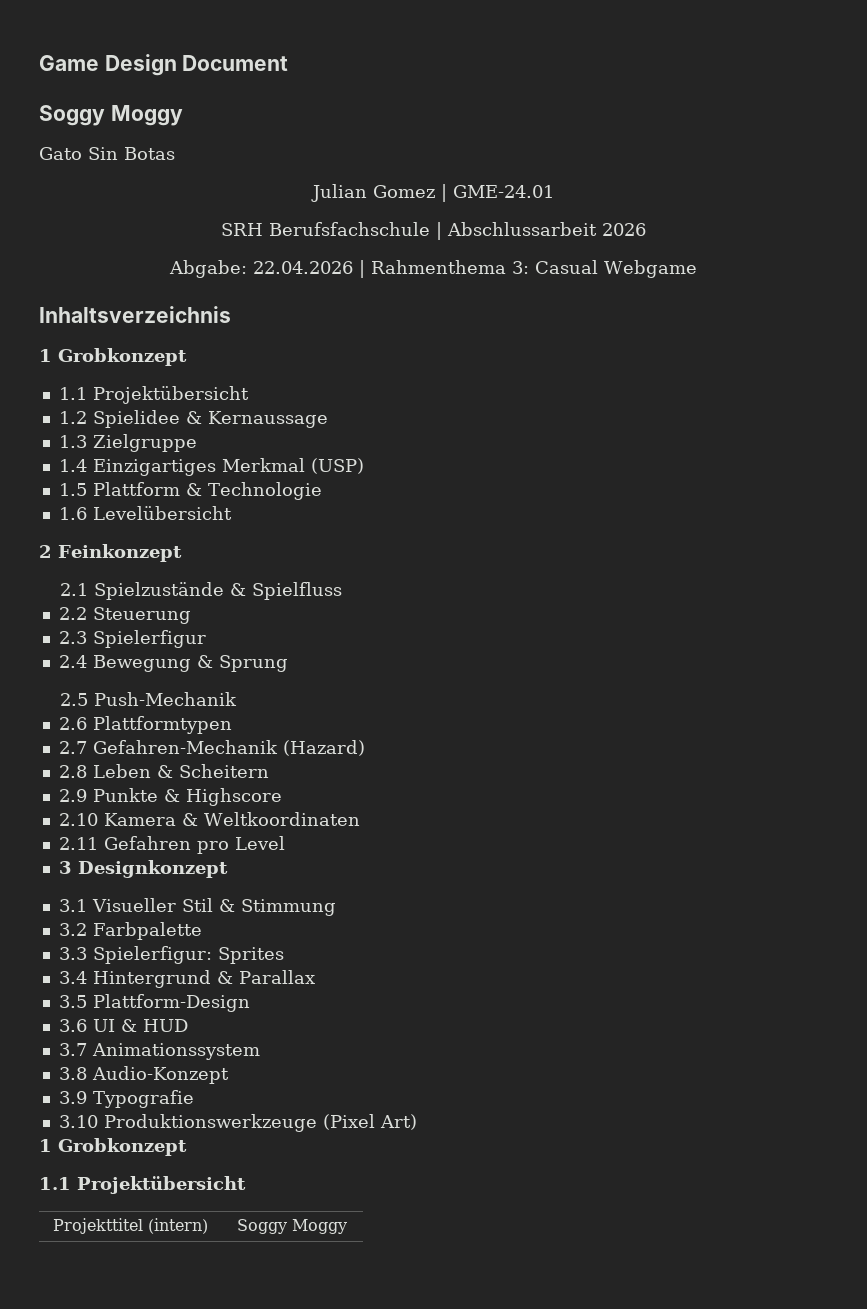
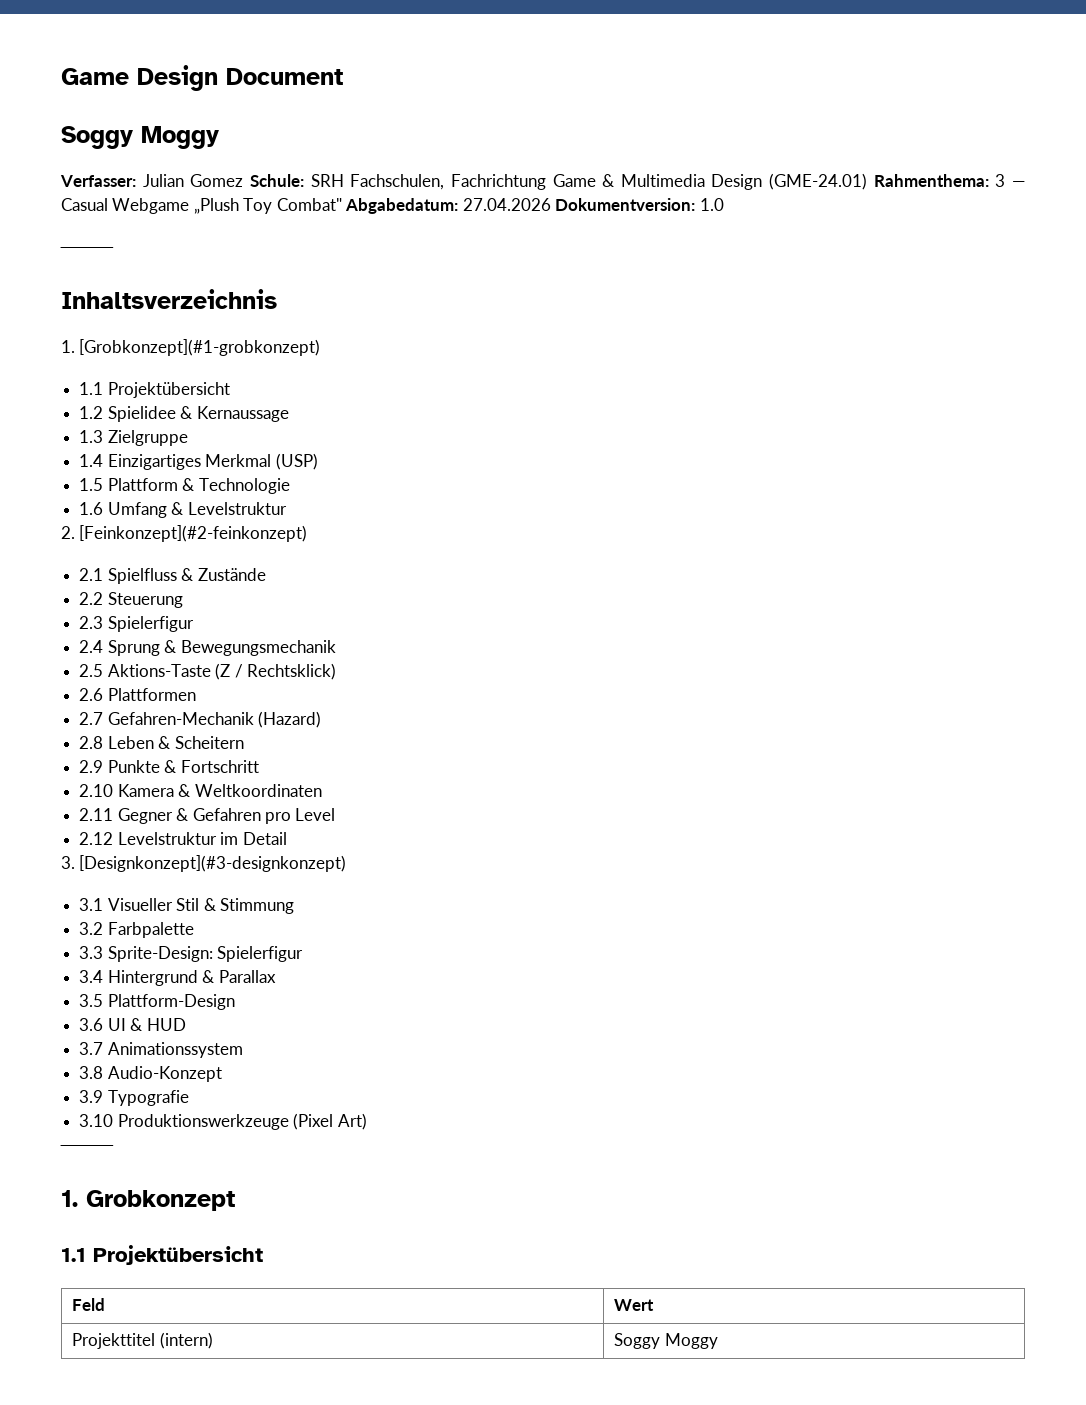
- Gato Sin Botas
- Julian Gomez | GME-24.01
- SRH Berufsfachschule | Abschlussarbeit 2026
- Abgabe: 22.04.2026 | Rahmenthema 3: Casual Webgame
+ Verfasser: Julian Gomez Schule: SRH Fachschulen, Fachrichtung Game & Multimedia Design (GME-24.01) Rahmenthema: 3 — Casual Webgame „Plush Toy Combat" Abgabedatum: 27.04.2026 Dokumentversion: 1.0
+ ────
  Inhaltsverzeichnis
- 1 Grobkonzept
+ 1. [Grobkonzept](#1-grobkonzept)
- 1.6 Levelübersicht
- 2 Feinkonzept
- 2.1 Spielzustände & Spielfluss
+ 1.6 Umfang & Levelstruktur
+ 2. [Feinkonzept](#2-feinkonzept)
+ 2.1 Spielfluss & Zustände
- 2.4 Bewegung & Sprung
- 2.5 Push-Mechanik
+ 2.4 Sprung & Bewegungsmechanik
+ 2.5 Aktions-Taste (Z / Rechtsklick)
- 2.6 Plattformtypen
+ 2.6 Plattformen
- 2.9 Punkte & Highscore
+ 2.9 Punkte & Fortschritt
- 2.11 Gefahren pro Level
+ 2.11 Gegner & Gefahren pro Level
- 3 Designkonzept
+ 2.12 Levelstruktur im Detail
+ 3. [Designkonzept](#3-designkonzept)
- 3.3 Spielerfigur: Sprites
+ 3.3 Sprite-Design: Spielerfigur
  3.10 Produktionswerkzeuge (Pixel Art)
- 1 Grobkonzept
+ ────
+ 1. Grobkonzept
  1.1 Projektübersicht
+ Feld | Wert

